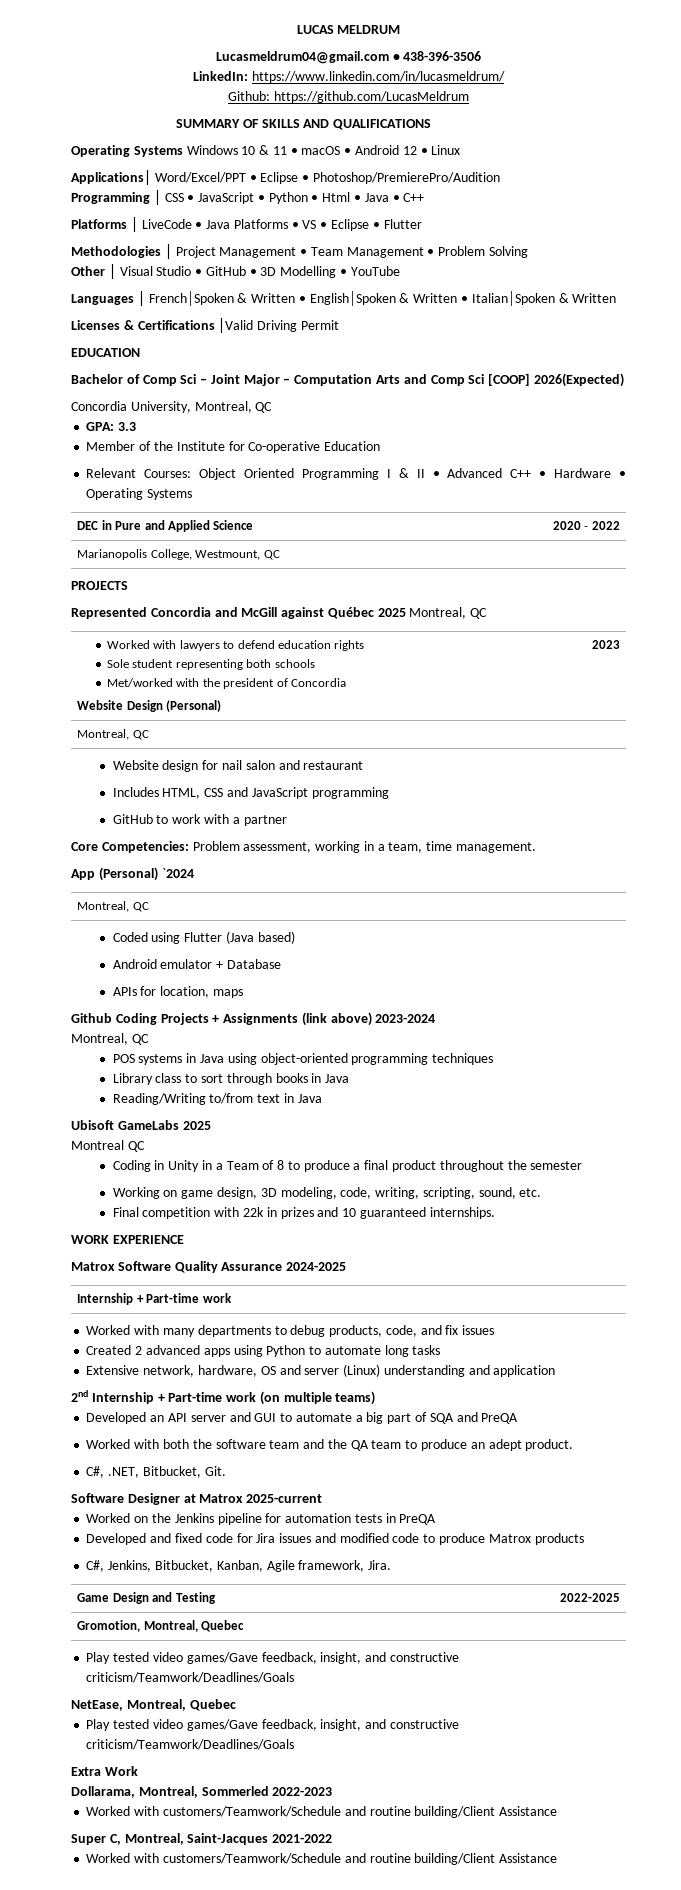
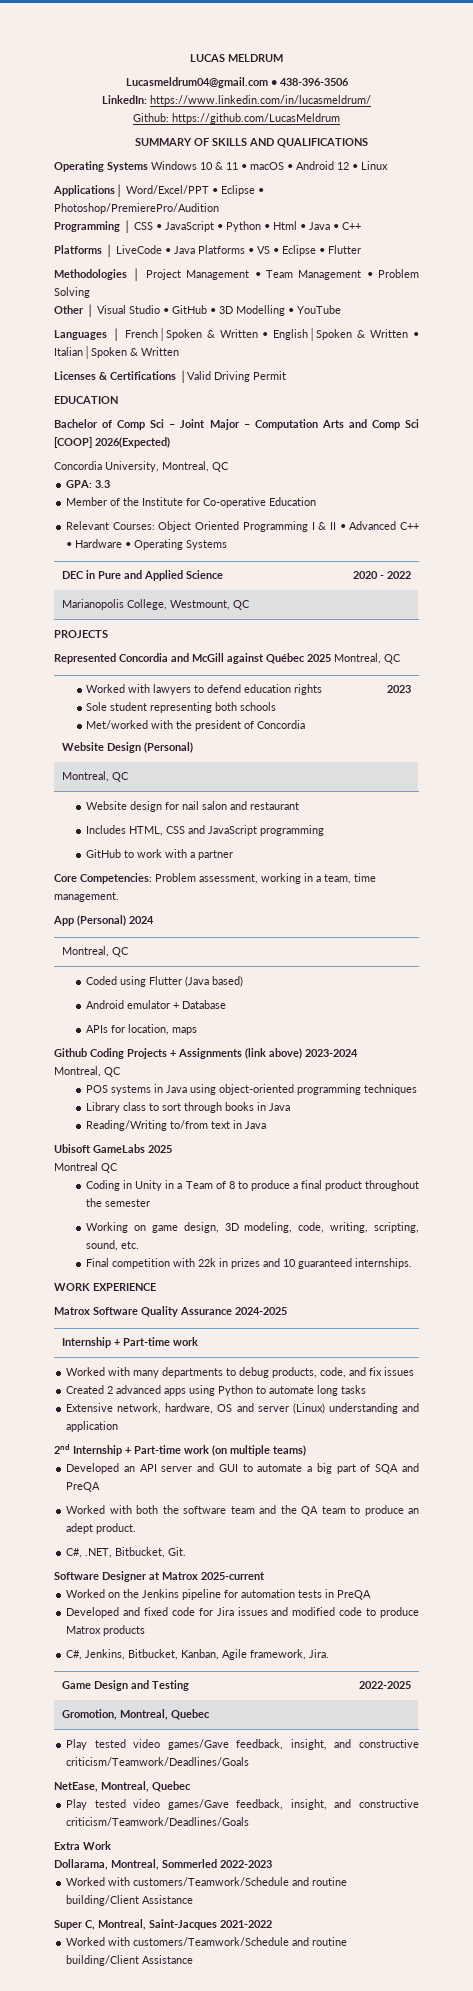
- App (Personal) `2024
+ App (Personal) 2024

